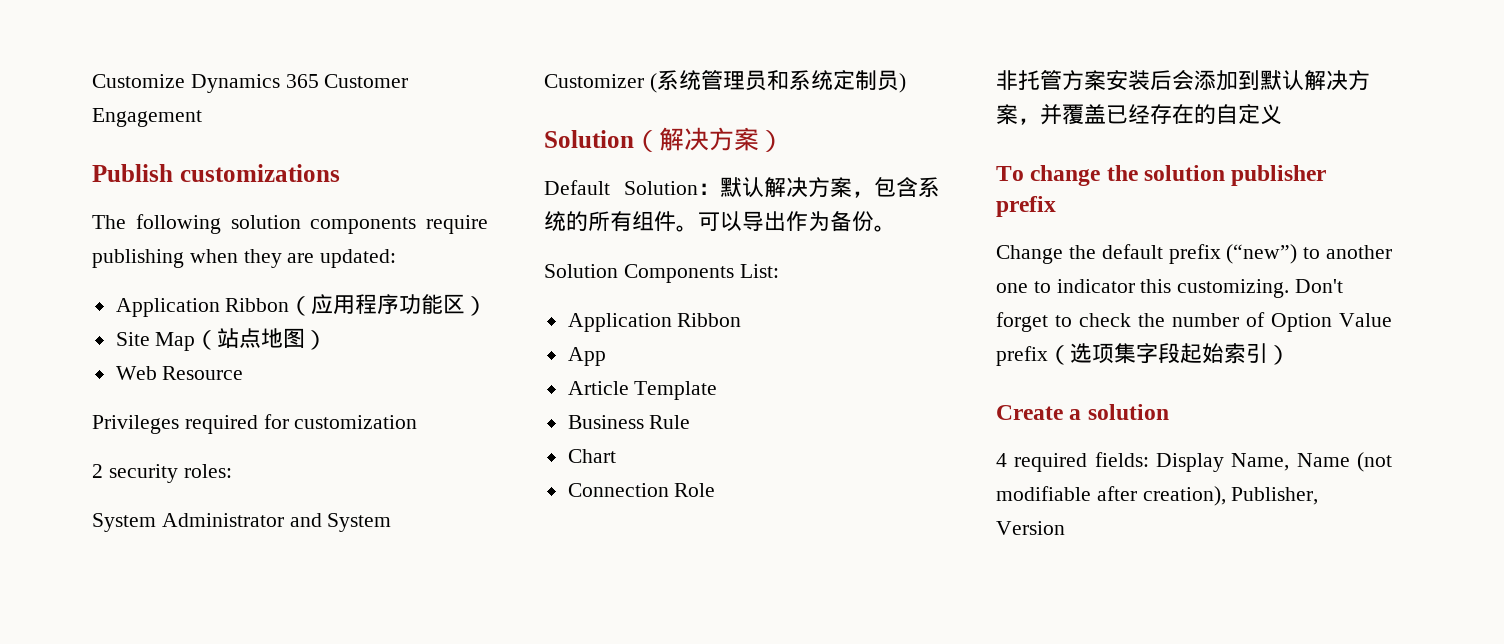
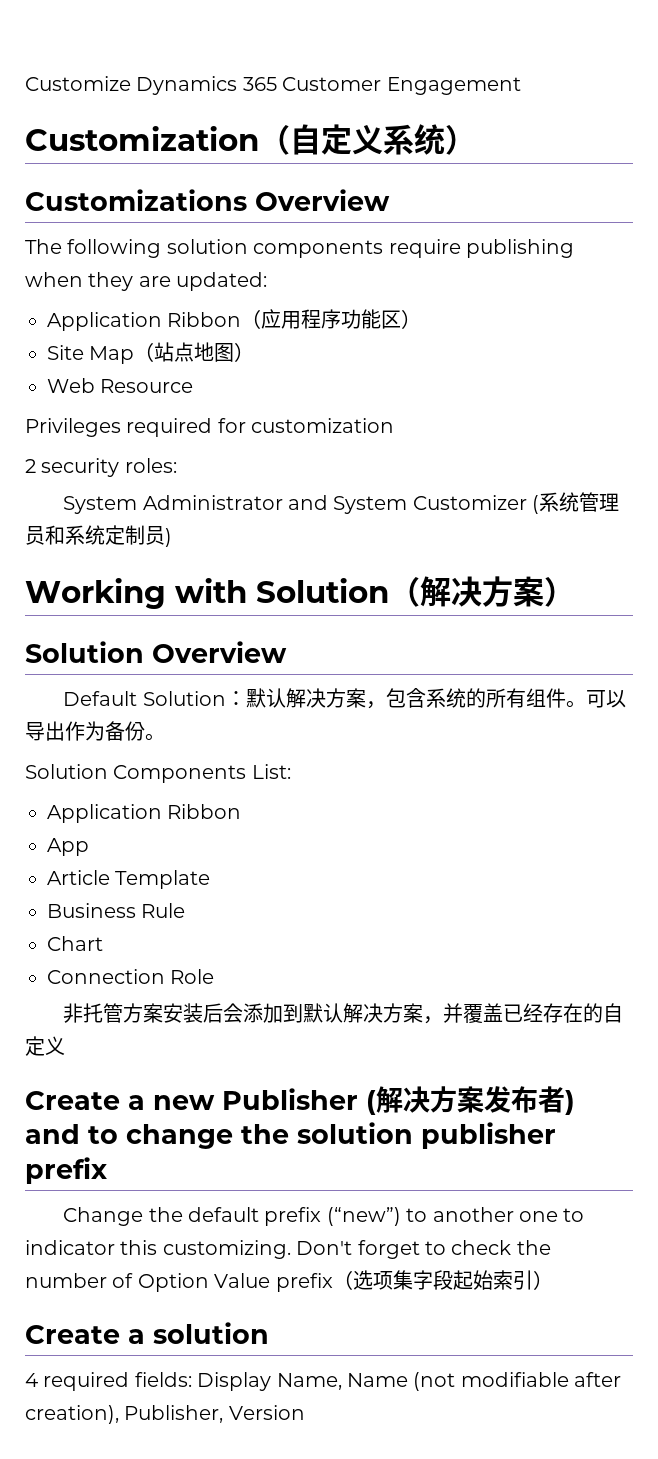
- Publish customizations
+ Customization（自定义系统）
+ Customizations Overview
- Solution（解决方案）
+ Working with Solution（解决方案）
+ Solution Overview
- To change the solution publisher prefix
+ Create a new Publisher (解决方案发布者) and to change the solution publisher prefix

